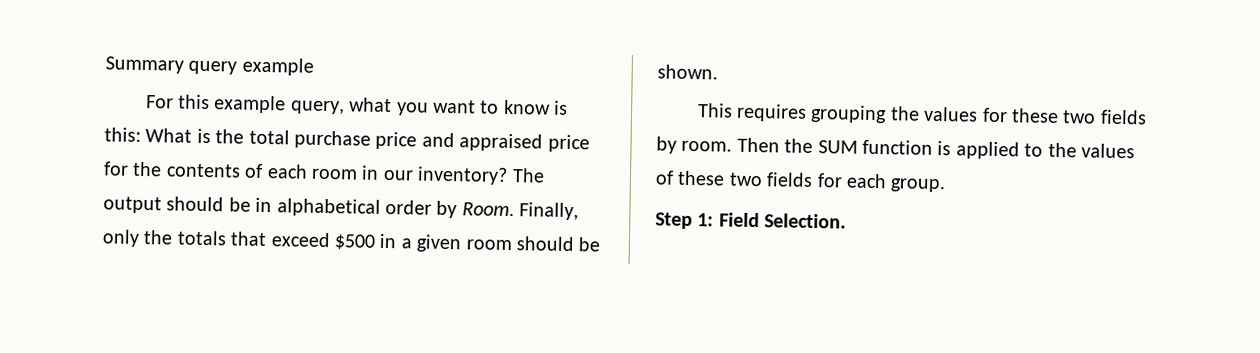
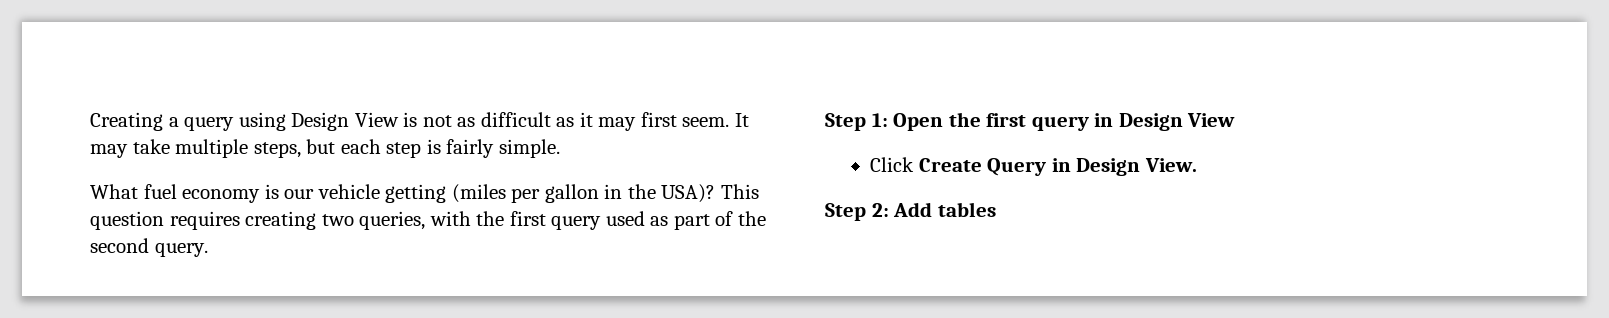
- Summary query example
- For this example query, what you want to know is this: What is the total purchase price and appraised price for the contents of each room in our inventory? The output should be in alphabetical order by Room. Finally, only the totals that exceed $500 in a given room should be shown.
- This requires grouping the values for these two fields by room. Then the SUM function is applied to the values of these two fields for each group.
- Step 1: Field Selection.
+ Creating a query using Design View is not as difficult as it may first seem. It may take multiple steps, but each step is fairly simple.
+ What fuel economy is our vehicle getting (miles per gallon in the USA)? This question requires creating two queries, with the first query used as part of the second query.
+ Step 1: Open the first query in Design View
+ Click Create Query in Design View.
+ Step 2: Add tables

